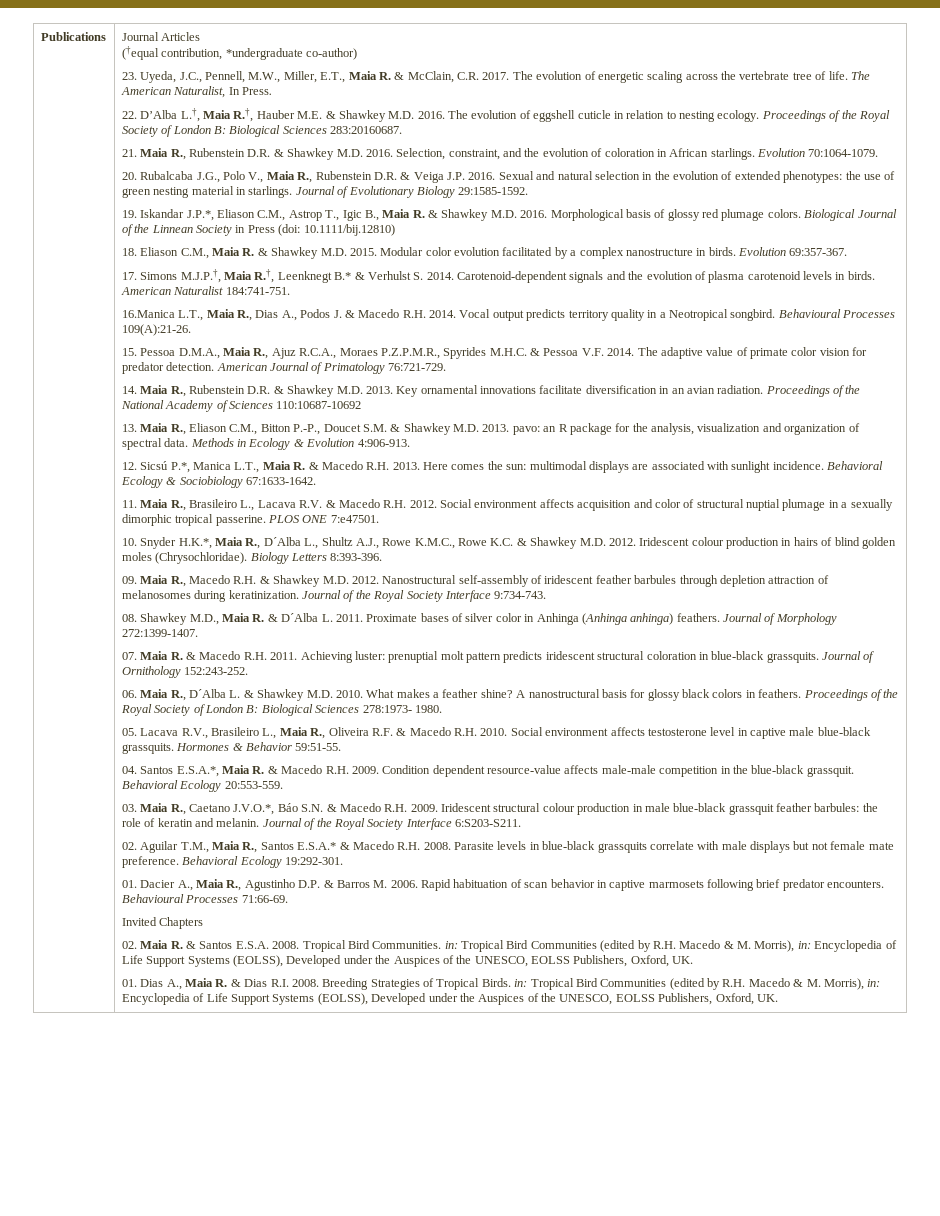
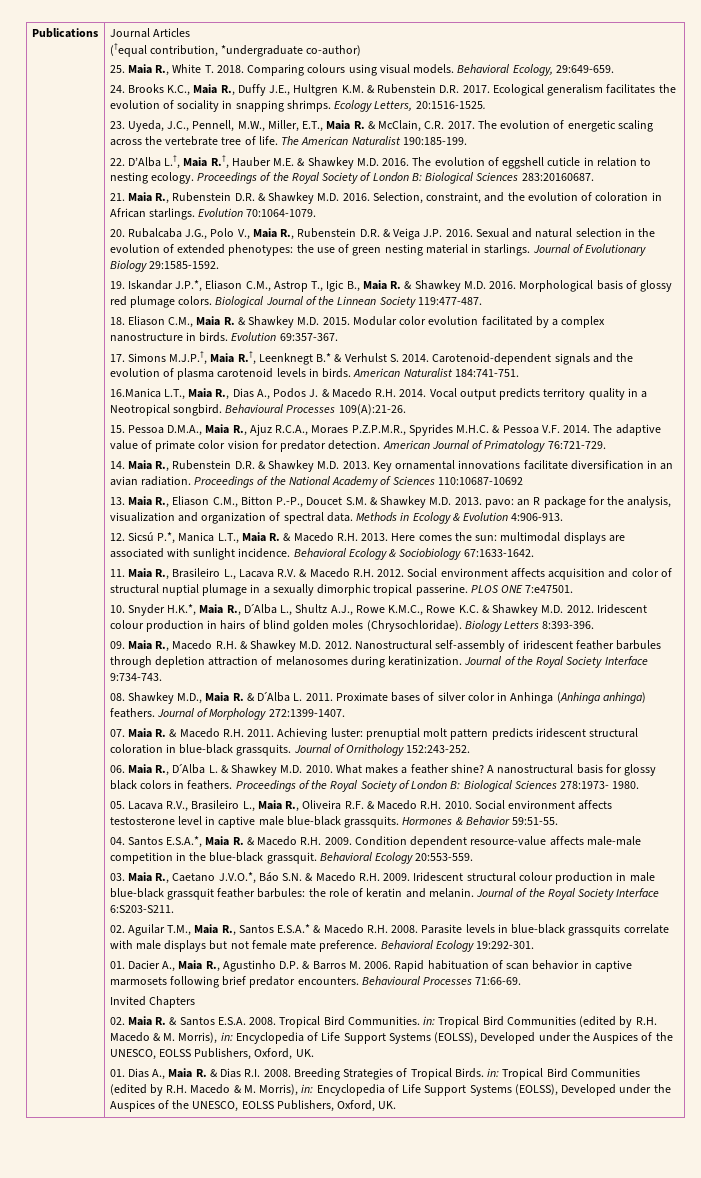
+ 25. Maia R., White T. 2018. Comparing colours using visual models. Behavioral Ecology, 29:649-659.
+ 24. Brooks K.C., Maia R., Duffy J.E., Hultgren K.M. & Rubenstein D.R. 2017. Ecological generalism facilitates the evolution of sociality in snapping shrimps. Ecology Letters, 20:1516-1525.
- The American Naturalist, In Press.
+ The American Naturalist 190:185-199.
- Biological Journal of the Linnean Society in Press (doi: 10.1111/bij.12810)
+ Biological Journal of the Linnean Society 119:477-487.

